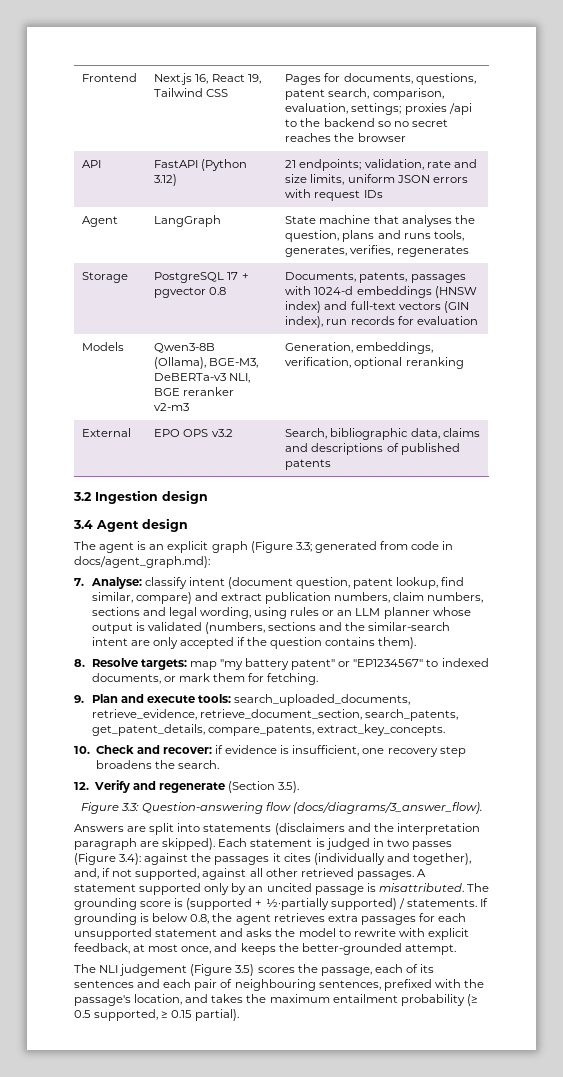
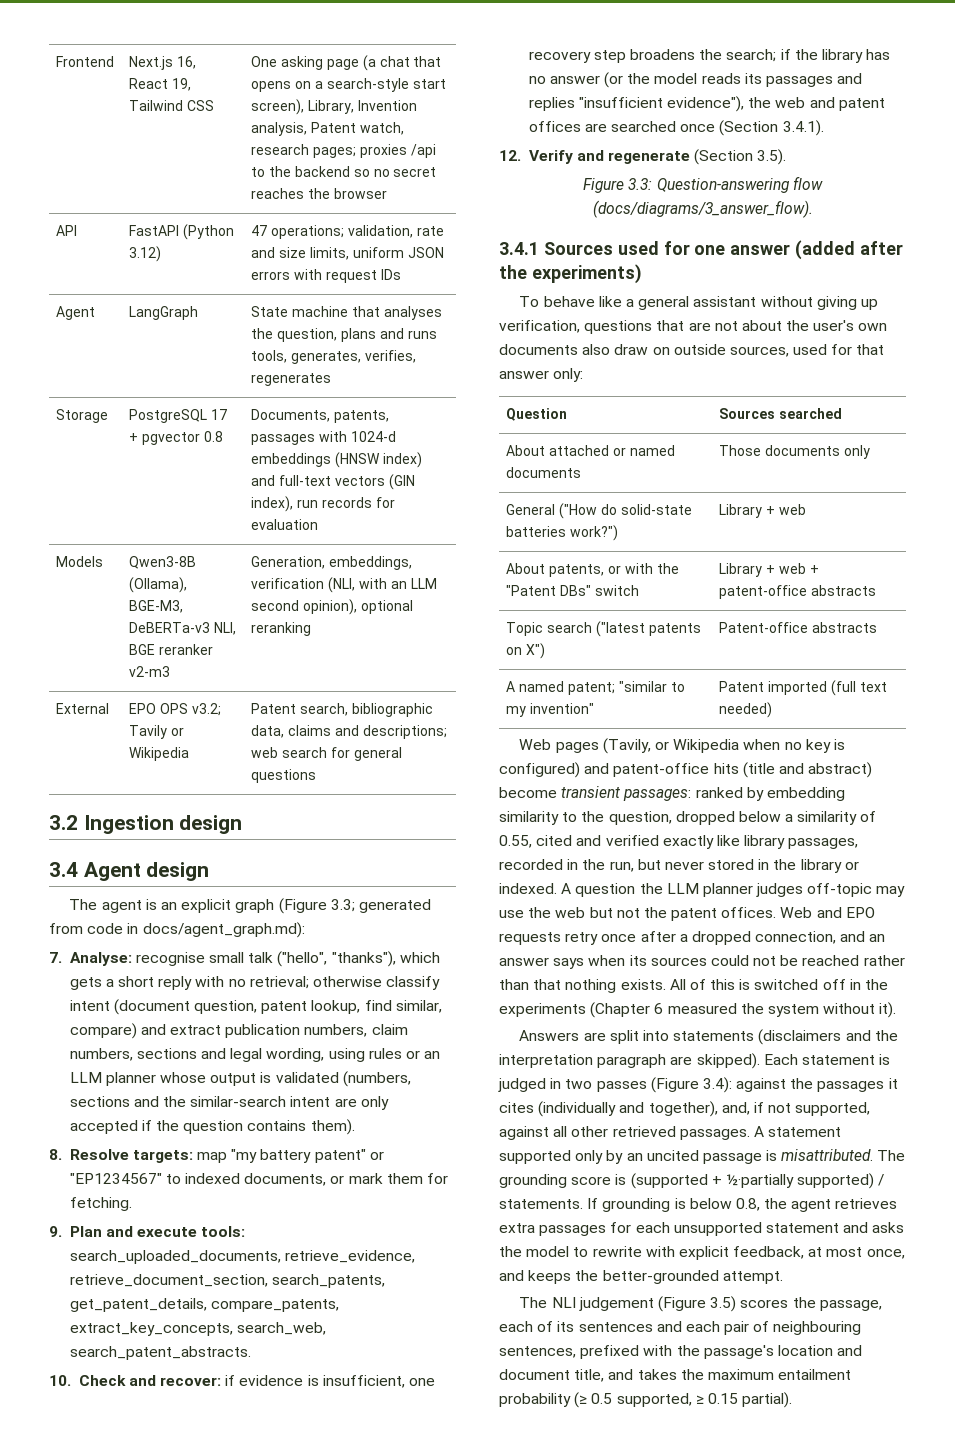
- Frontend | Next.js 16, React 19, Tailwind CSS | Pages for documents, questions, patent search, comparison, evaluation, settings; proxies /api to the backend so no secret reaches the browser
+ Frontend | Next.js 16, React 19, Tailwind CSS | One asking page (a chat that opens on a search-style start screen), Library, Invention analysis, Patent watch, research pages; proxies /api to the backend so no secret reaches the browser
- API | FastAPI (Python 3.12) | 21 endpoints; validation, rate and size limits, uniform JSON errors with request IDs
+ API | FastAPI (Python 3.12) | 47 operations; validation, rate and size limits, uniform JSON errors with request IDs
- Models | Qwen3-8B (Ollama), BGE-M3, DeBERTa-v3 NLI, BGE reranker v2-m3 | Generation, embeddings, verification, optional reranking
+ Models | Qwen3-8B (Ollama), BGE-M3, DeBERTa-v3 NLI, BGE reranker v2-m3 | Generation, embeddings, verification (NLI, with an LLM second opinion), optional reranking
- External | EPO OPS v3.2 | Search, bibliographic data, claims and descriptions of published patents
+ External | EPO OPS v3.2; Tavily or Wikipedia | Patent search, bibliographic data, claims and descriptions; web search for general questions
- 7. Analyse: classify intent (document question, patent lookup, find similar, compare) and extract publication numbers, claim numbers, sections and legal wording, using rules or an LLM planner whose output is validated (numbers, sections and the similar-search intent are only accepted if the question contains them).
+ 7. Analyse: recognise small talk ("hello", "thanks"), which gets a short reply with no retrieval; otherwise classify intent (document question, patent lookup, find similar, compare) and extract publication numbers, claim numbers, sections and legal wording, using rules or an LLM planner whose output is validated (numbers, sections and the similar-search intent are only accepted if the question contains them).
- 9. Plan and execute tools: search_uploaded_documents, retrieve_evidence, retrieve_document_section, search_patents, get_patent_details, compare_patents, extract_key_concepts.
+ 9. Plan and execute tools: search_uploaded_documents, retrieve_evidence, retrieve_document_section, search_patents, get_patent_details, compare_patents, extract_key_concepts, search_web, search_patent_abstracts.
- 10. Check and recover: if evidence is insufficient, one recovery step broadens the search.
+ 10. Check and recover: if evidence is insufficient, one recovery step broadens the search; if the library has no answer (or the model reads its passages and replies "insufficient evidence"), the web and patent offices are searched once (Section 3.4.1).
+ 3.4.1 Sources used for one answer (added after the experiments)
+ To behave like a general assistant without giving up verification, questions that are not about the user's own documents also draw on outside sources, used for that answer only:
+ Question | Sources searched
+ About attached or named documents | Those documents only
+ General ("How do solid-state batteries work?") | Library + web
+ About patents, or with the "Patent DBs" switch | Library + web + patent-office abstracts
+ Topic search ("latest patents on X") | Patent-office abstracts
+ A named patent; "similar to my invention" | Patent imported (full text needed)
+ Web pages (Tavily, or Wikipedia when no key is configured) and patent-office hits (title and abstract) become transient passages: ranked by embedding similarity to the question, dropped below a similarity of 0.55, cited and verified exactly like library passages, recorded in the run, but never stored in the library or indexed. A question the LLM planner judges off-topic may use the web but not the patent offices. Web and EPO requests retry once after a dropped connection, and an answer says when its sources could not be reached rather than that nothing exists. All of this is switched off in the experiments (Chapter 6 measured the system without it).
- The NLI judgement (Figure 3.5) scores the passage, each of its sentences and each pair of neighbouring sentences, prefixed with the passage's location, and takes the maximum entailment probability (≥ 0.5 supported, ≥ 0.15 partial).
+ The NLI judgement (Figure 3.5) scores the passage, each of its sentences and each pair of neighbouring sentences, prefixed with the passage's location and document title, and takes the maximum entailment probability (≥ 0.5 supported, ≥ 0.15 partial).

